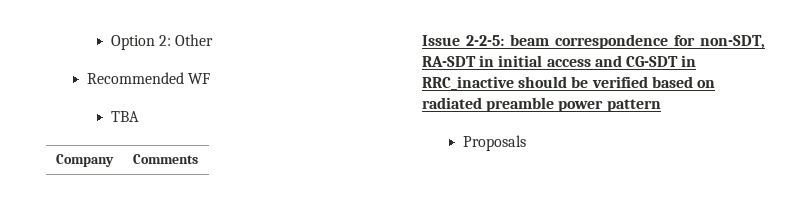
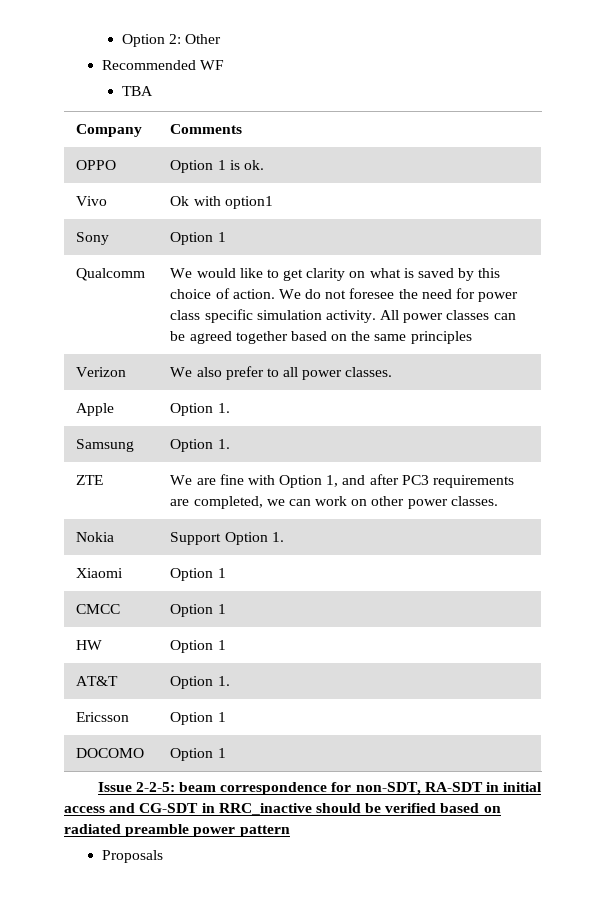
+ OPPO | Option 1 is ok.
+ Vivo | Ok with option1
+ Sony | Option 1
+ Qualcomm | We would like to get clarity on what is saved by this choice of action. We do not foresee the need for power class specific simulation activity. All power classes can be agreed together based on the same principles
+ Verizon | We also prefer to all power classes.
+ Apple | Option 1.
+ Samsung | Option 1.
+ ZTE | We are fine with Option 1, and after PC3 requirements are completed, we can work on other power classes.
+ Nokia | Support Option 1.
+ Xiaomi | Option 1
+ CMCC | Option 1
+ HW | Option 1
+ AT&T | Option 1.
+ Ericsson | Option 1
+ DOCOMO | Option 1

